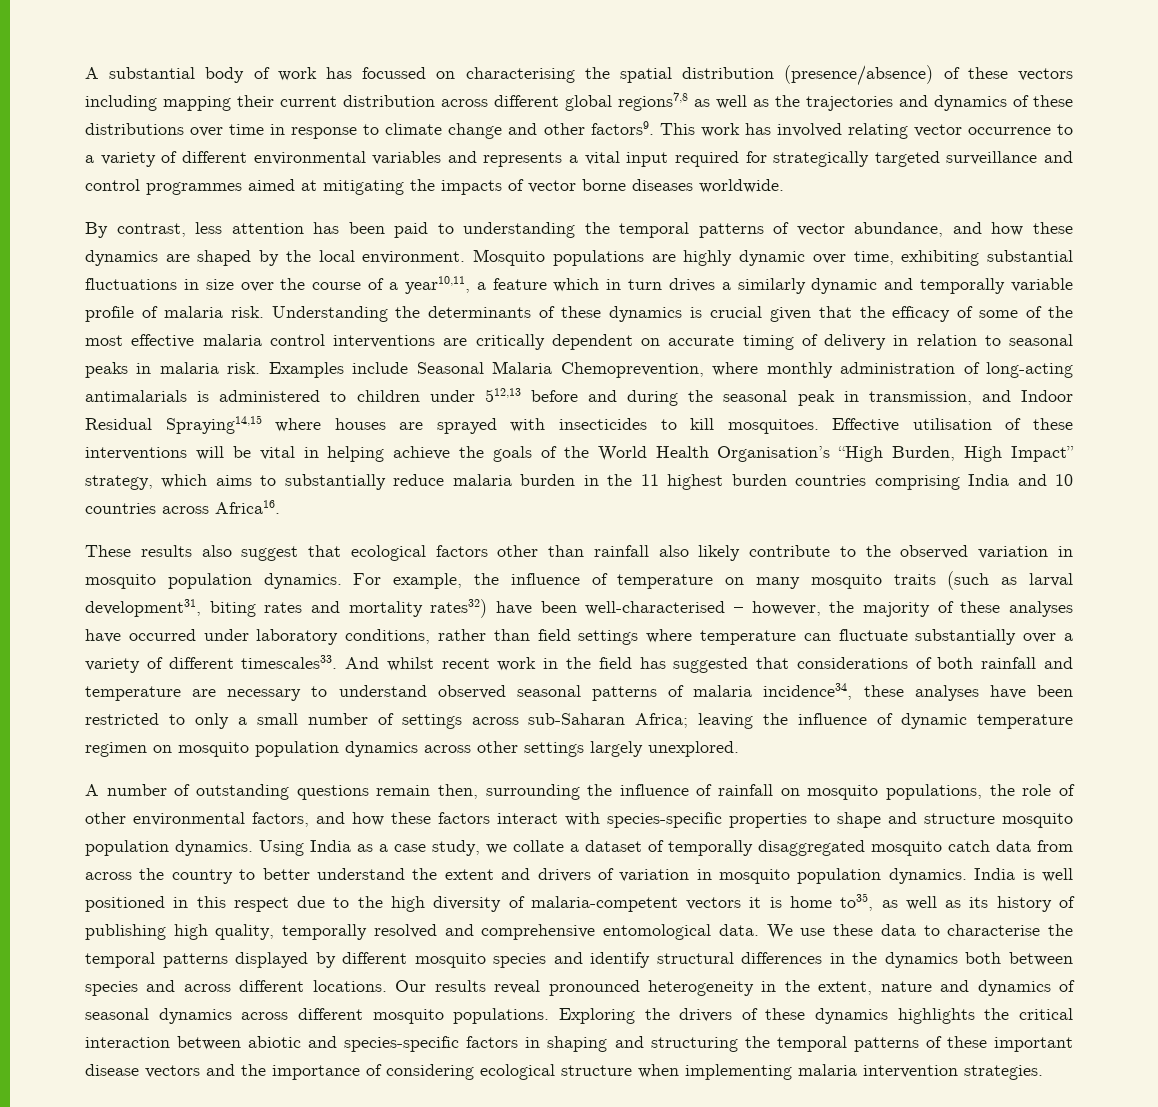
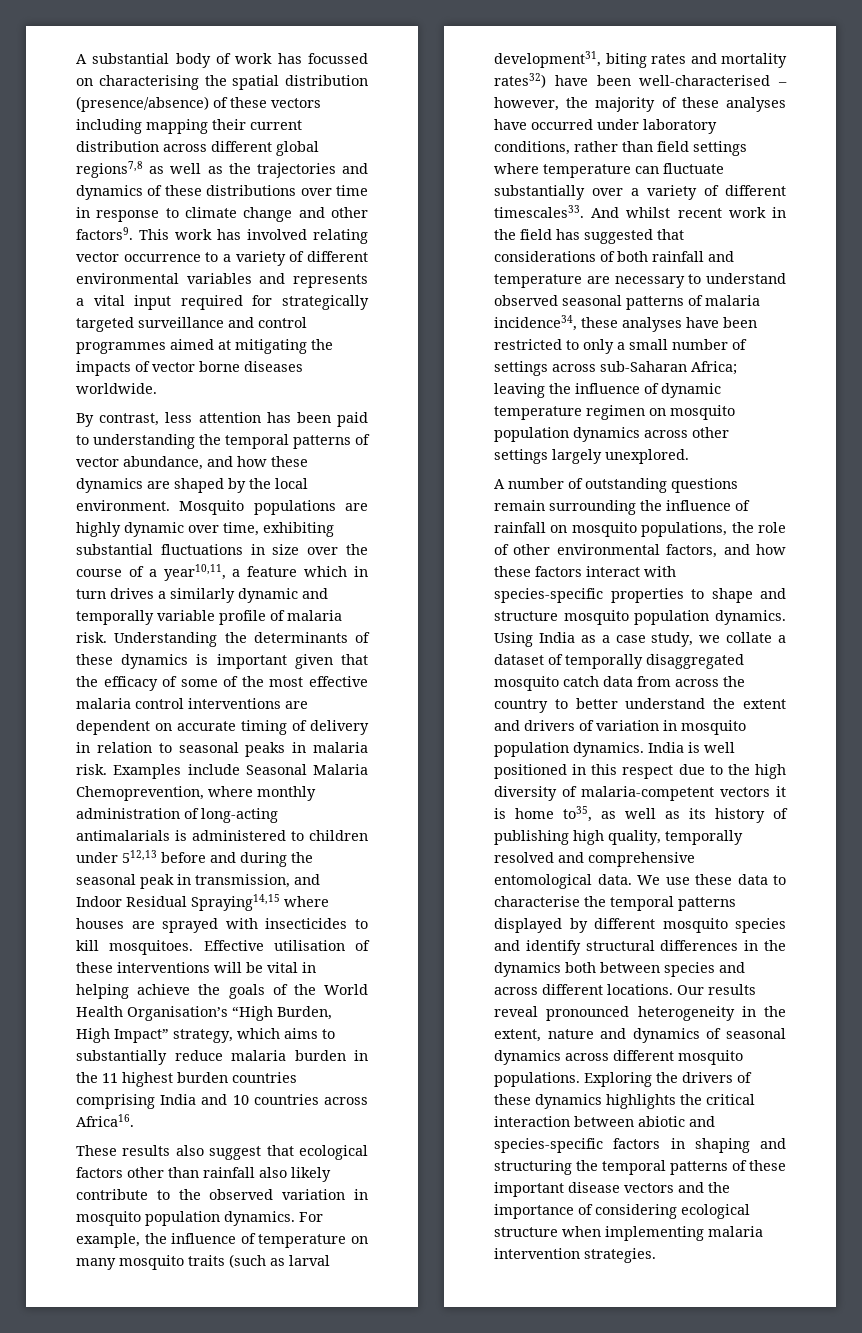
- Understanding the determinants of these dynamics is crucial given that the efficacy of some of the most effective malaria control interventions are critically dependent on accurate timing of delivery in relation to seasonal peaks in malaria risk.
+ Understanding the determinants of these dynamics is important given that the efficacy of some of the most effective malaria control interventions are dependent on accurate timing of delivery in relation to seasonal peaks in malaria risk.
- A number of outstanding questions remain then, surrounding the influence of rainfall on mosquito populations, the role of other environmental factors, and how these factors interact with species-specific properties to shape and structure mosquito population dynamics.
+ A number of outstanding questions remain surrounding the influence of rainfall on mosquito populations, the role of other environmental factors, and how these factors interact with species-specific properties to shape and structure mosquito population dynamics.

